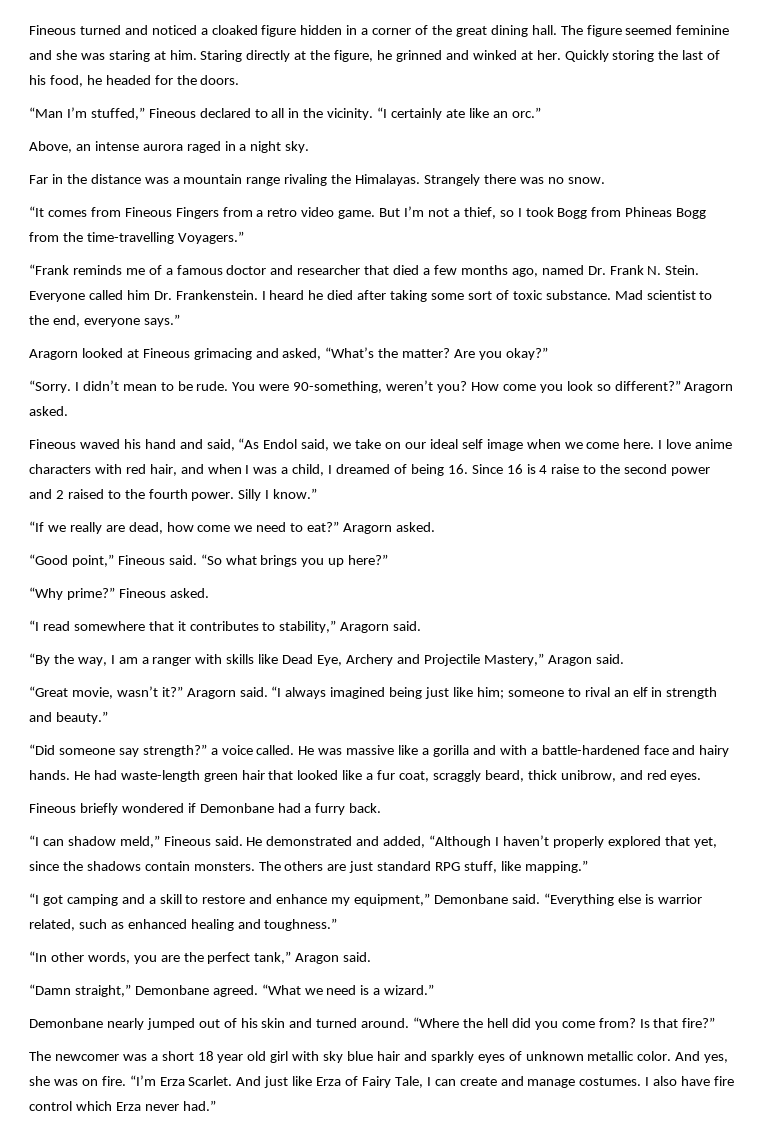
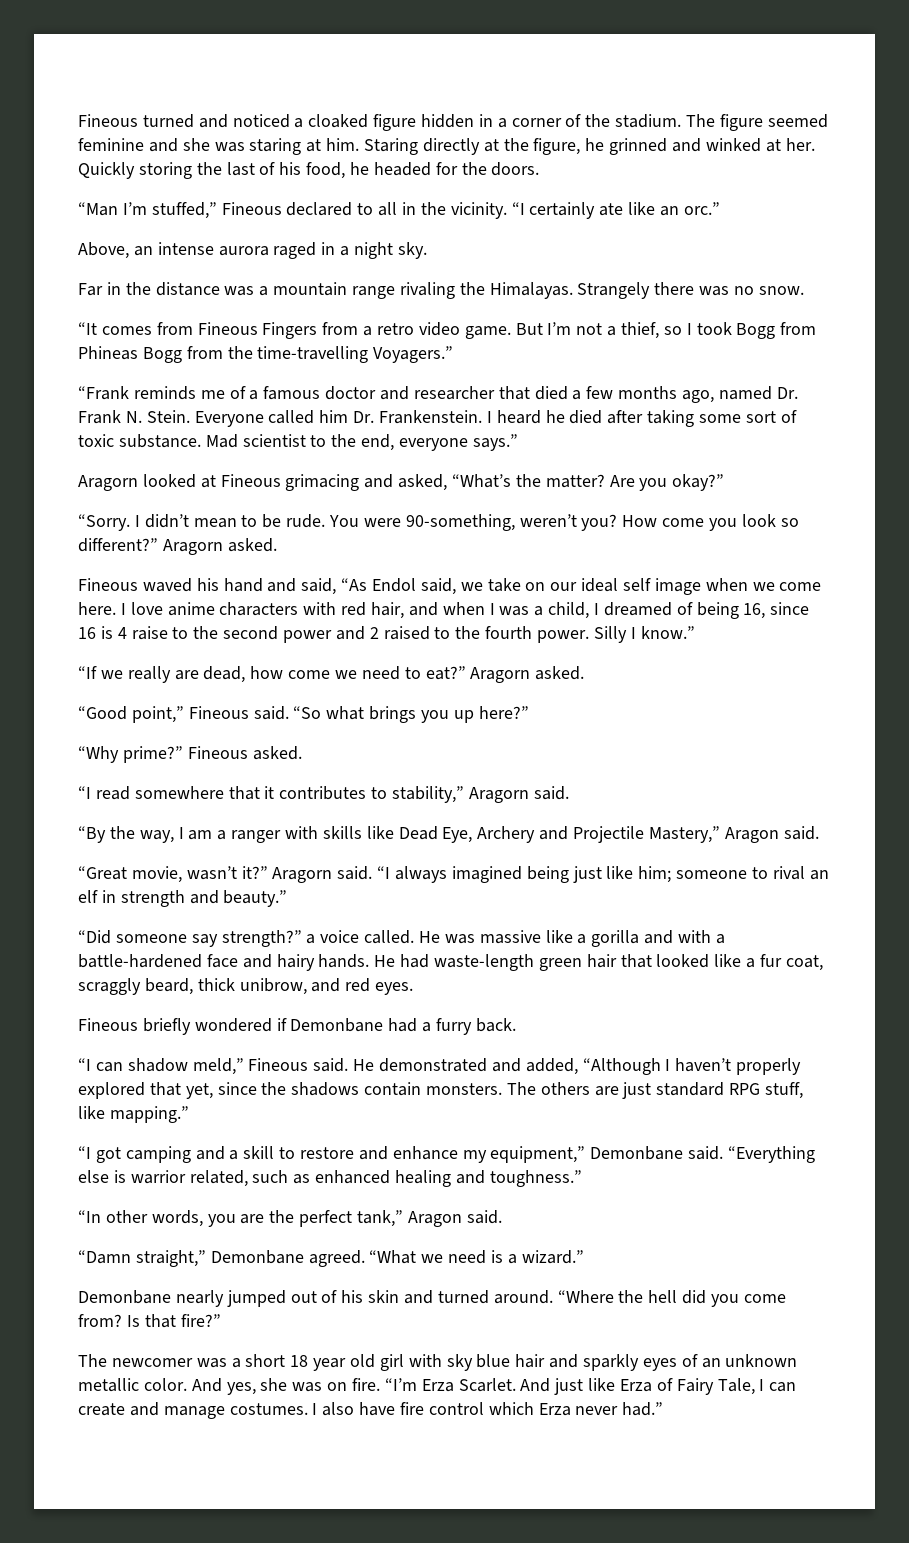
- Fineous turned and noticed a cloaked figure hidden in a corner of the great dining hall.
+ Fineous turned and noticed a cloaked figure hidden in a corner of the stadium.
- I love anime characters with red hair, and when I was a child, I dreamed of being 16. Since 16 is 4 raise to the second power and 2 raised to the fourth power.
+ I love anime characters with red hair, and when I was a child, I dreamed of being 16, since 16 is 4 raise to the second power and 2 raised to the fourth power.
- The newcomer was a short 18 year old girl with sky blue hair and sparkly eyes of unknown metallic color.
+ The newcomer was a short 18 year old girl with sky blue hair and sparkly eyes of an unknown metallic color.

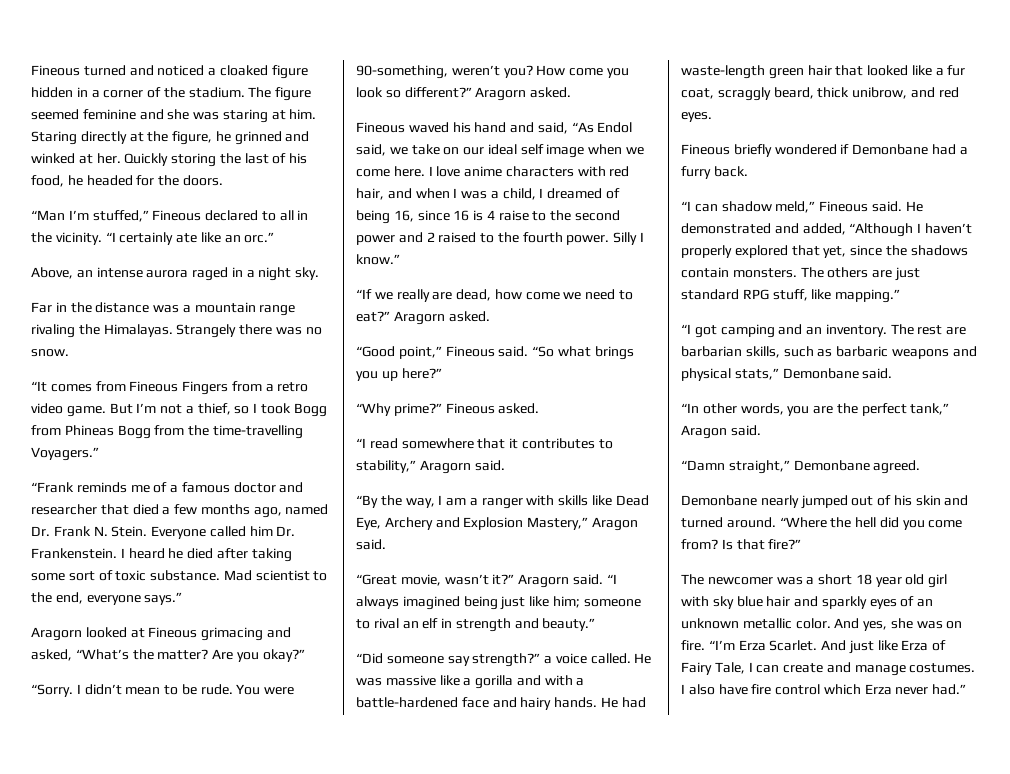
- “By the way, I am a ranger with skills like Dead Eye, Archery and Projectile Mastery,” Aragon said.
+ “By the way, I am a ranger with skills like Dead Eye, Archery and Explosion Mastery,” Aragon said.
- “I got camping and a skill to restore and enhance my equipment,” Demonbane said. “Everything else is warrior related, such as enhanced healing and toughness.”
+ “I got camping and an inventory. The rest are barbarian skills, such as barbaric weapons and physical stats,” Demonbane said.
- “What we need is a wizard.”

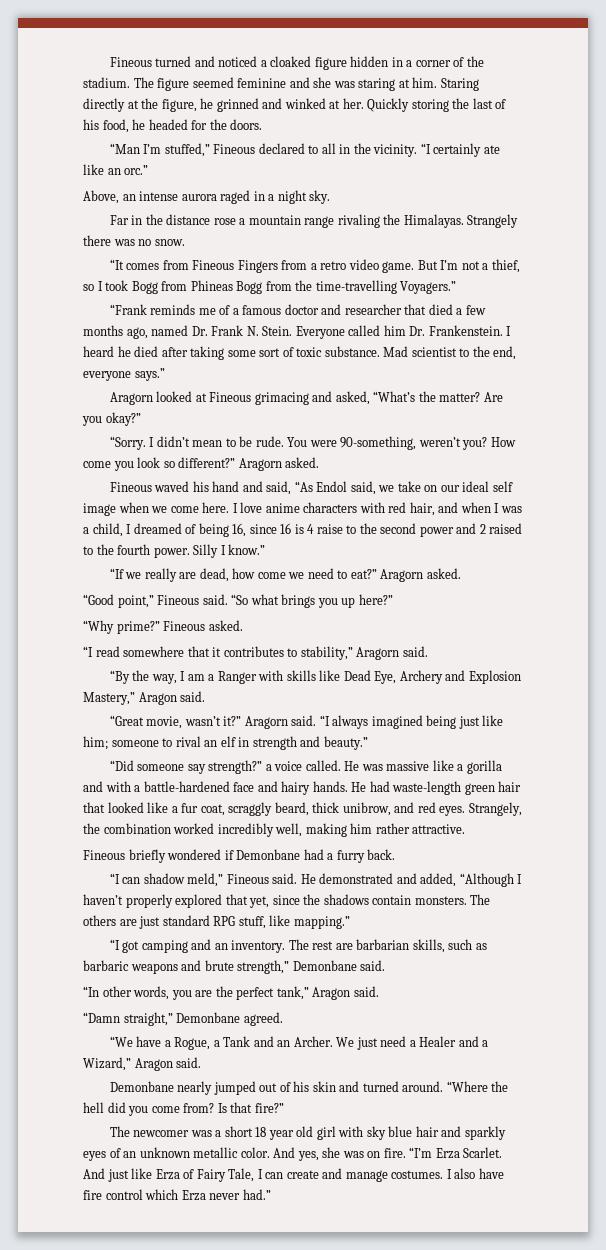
- Far in the distance was a mountain range rivaling the Himalayas.
+ Far in the distance rose a mountain range rivaling the Himalayas.
- “By the way, I am a ranger with skills like Dead Eye, Archery and Explosion Mastery,” Aragon said.
+ “By the way, I am a Ranger with skills like Dead Eye, Archery and Explosion Mastery,” Aragon said.
+ Strangely, the combination worked incredibly well, making him rather attractive.
- The rest are barbarian skills, such as barbaric weapons and physical stats,” Demonbane said.
+ The rest are barbarian skills, such as barbaric weapons and brute strength,” Demonbane said.
+ “We have a Rogue, a Tank and an Archer. We just need a Healer and a Wizard,” Aragon said.

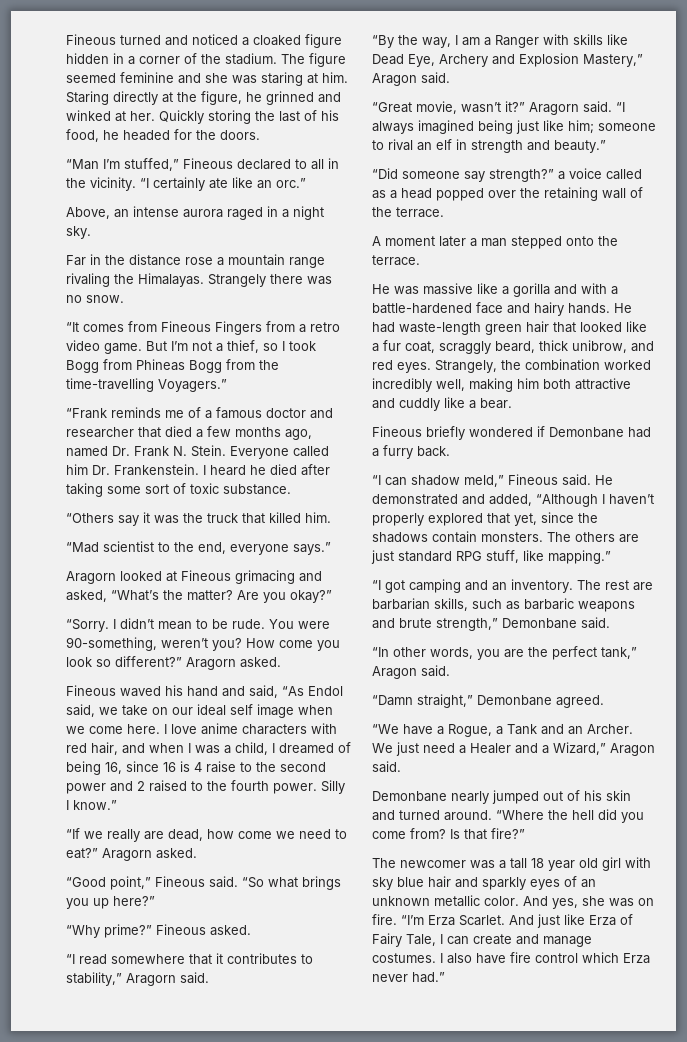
- I heard he died after taking some sort of toxic substance. Mad scientist to the end, everyone says.”
+ I heard he died after taking some sort of toxic substance.
+ “Others say it was the truck that killed him.
+ “Mad scientist to the end, everyone says.”
- “Did someone say strength?” a voice called. He was massive like a gorilla and with a battle-hardened face and hairy hands.
+ “Did someone say strength?” a voice called as a head popped over the retaining wall of the terrace.
+ A moment later a man stepped onto the terrace.
+ He was massive like a gorilla and with a battle-hardened face and hairy hands.
- Strangely, the combination worked incredibly well, making him rather attractive.
+ Strangely, the combination worked incredibly well, making him both attractive and cuddly like a bear.
- The newcomer was a short 18 year old girl with sky blue hair and sparkly eyes of an unknown metallic color.
+ The newcomer was a tall 18 year old girl with sky blue hair and sparkly eyes of an unknown metallic color.

